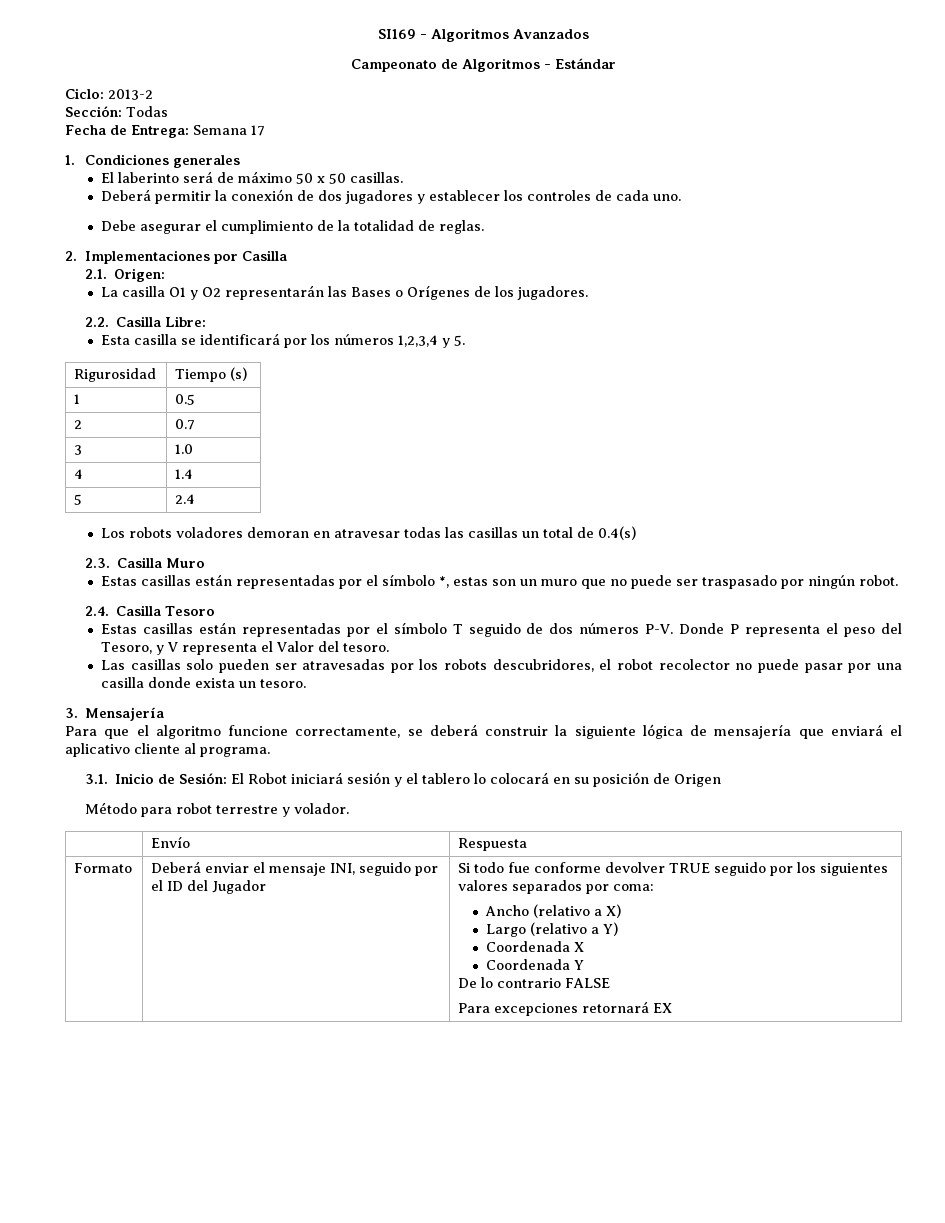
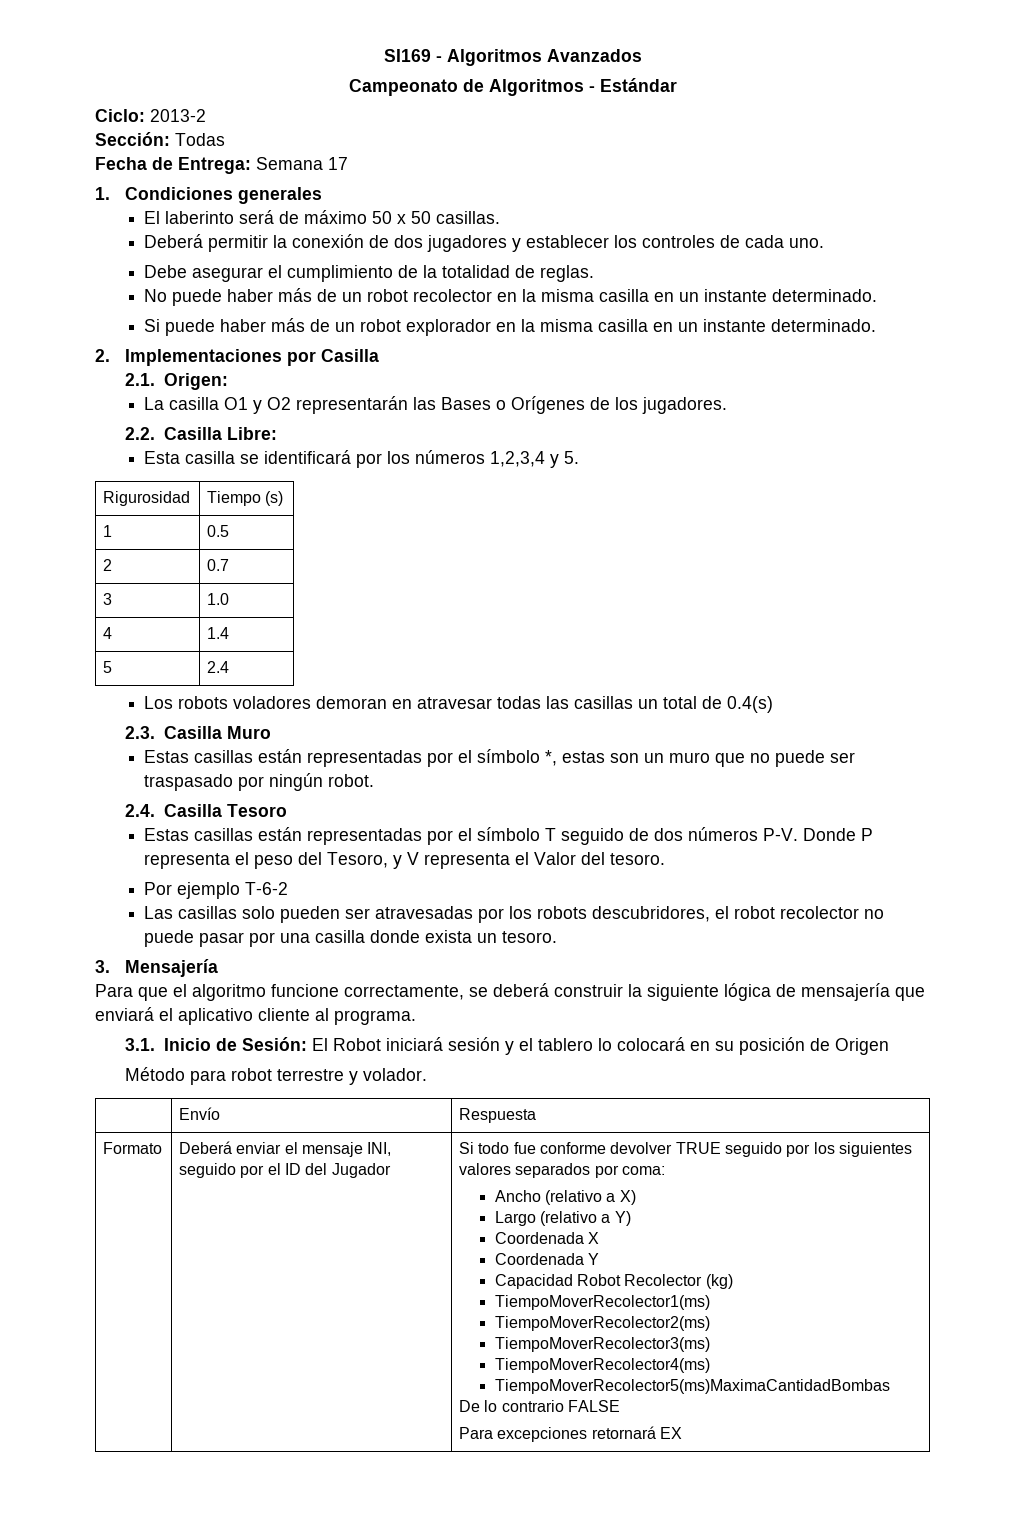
+ No puede haber más de un robot recolector en la misma casilla en un instante determinado.
+ Si puede haber más de un robot explorador en la misma casilla en un instante determinado.
+ Por ejemplo T-6-2
+ Capacidad Robot Recolector (kg)
+ TiempoMoverRecolector1(ms)
+ TiempoMoverRecolector2(ms)
+ TiempoMoverRecolector3(ms)
+ TiempoMoverRecolector4(ms)
+ TiempoMoverRecolector5(ms)MaximaCantidadBombas

